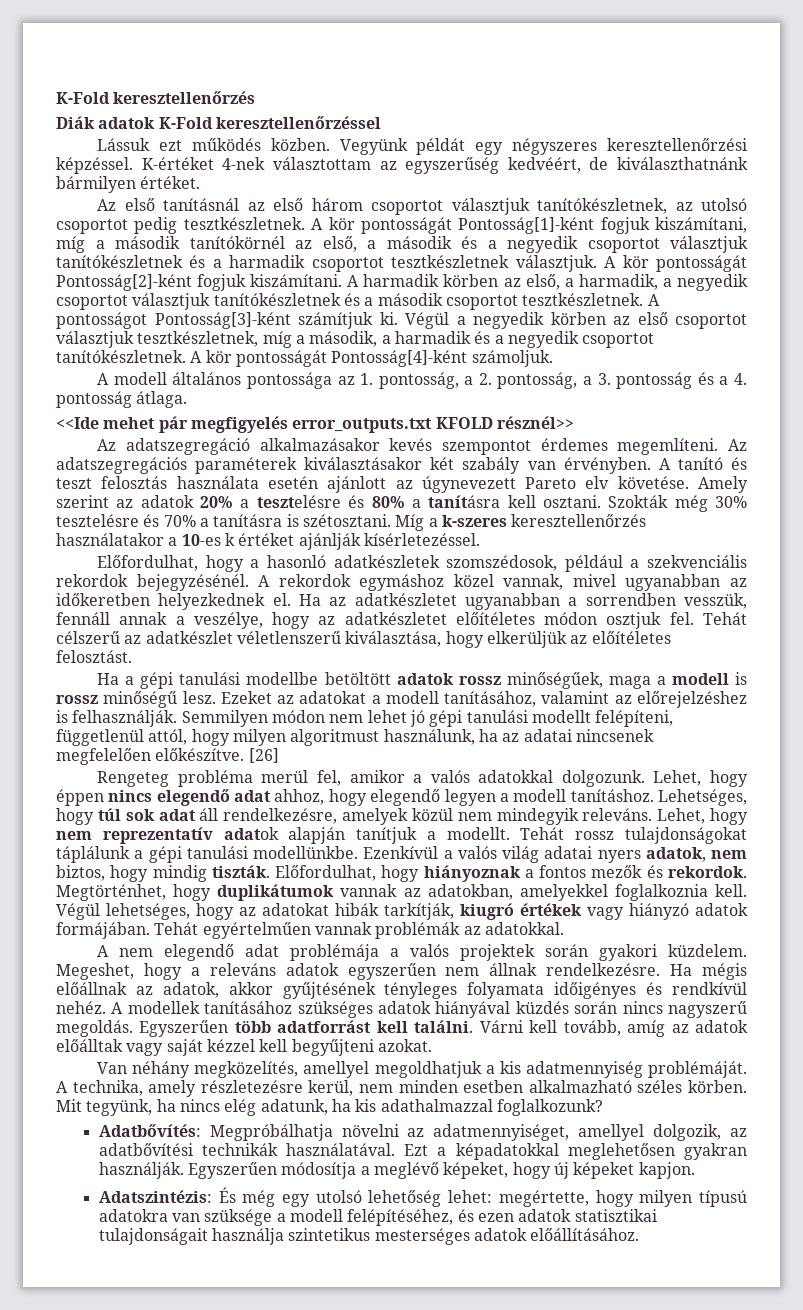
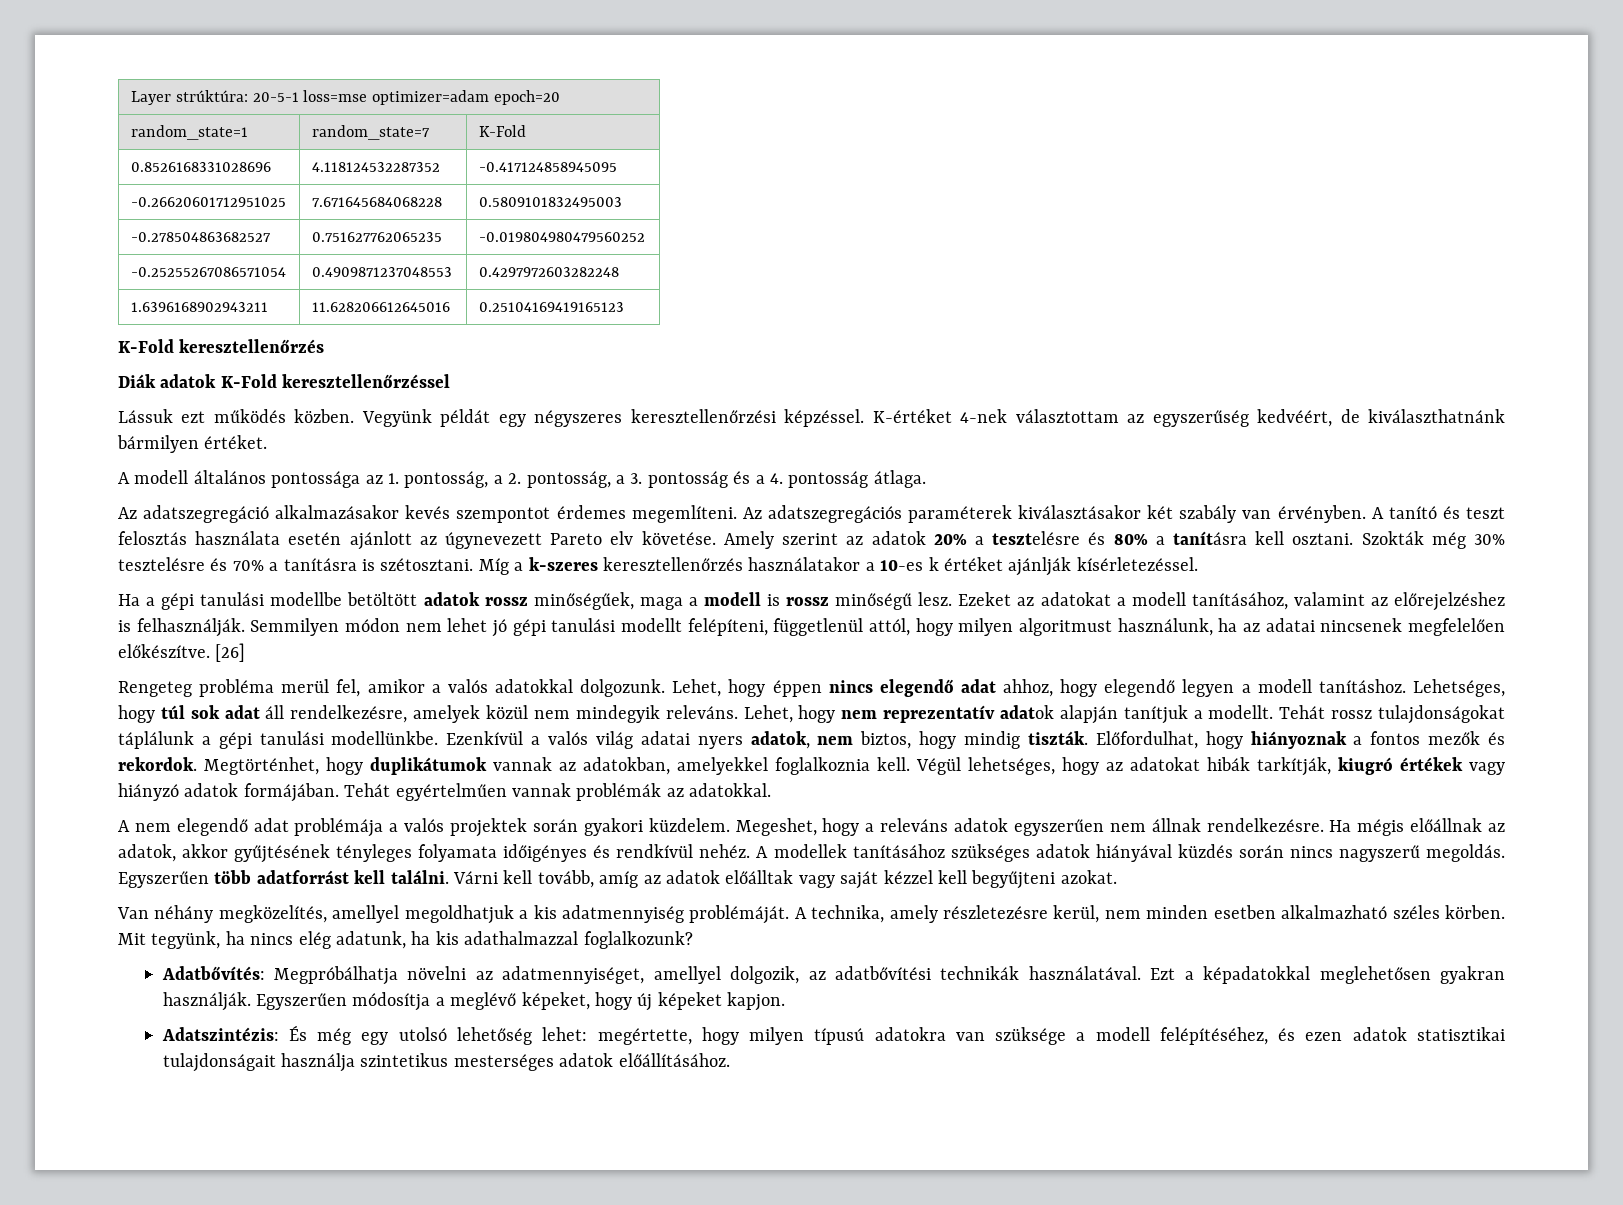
+ Layer strúktúra: 20-5-1 loss=mse optimizer=adam epoch=20
+ random_state=1 | random_state=7 | K-Fold
+ 0.8526168331028696 | 4.118124532287352 | -0.417124858945095
+ -0.26620601712951025 | 7.671645684068228 | 0.5809101832495003
+ -0.278504863682527 | 0.751627762065235 | -0.019804980479560252
+ -0.25255267086571054 | 0.4909871237048553 | 0.4297972603282248
+ 1.6396168902943211 | 11.628206612645016 | 0.25104169419165123
- Az első tanításnál az első három csoportot választjuk tanítókészletnek, az utolsó csoportot pedig tesztkészletnek. A kör pontosságát Pontosság[1]-ként fogjuk kiszámítani, míg a második tanítókörnél az első, a második és a negyedik csoportot választjuk tanítókészletnek és a harmadik csoportot tesztkészletnek választjuk. A kör pontosságát Pontosság[2]-ként fogjuk kiszámítani. A harmadik körben az első, a harmadik, a negyedik csoportot választjuk tanítókészletnek és a második csoportot tesztkészletnek. A pontosságot Pontosság[3]-ként számítjuk ki. Végül a negyedik körben az első csoportot választjuk tesztkészletnek, míg a második, a harmadik és a negyedik csoportot tanítókészletnek. A kör pontosságát Pontosság[4]-ként számoljuk.
- <<Ide mehet pár megfigyelés error_outputs.txt KFOLD résznél>>
- Előfordulhat, hogy a hasonló adatkészletek szomszédosok, például a szekvenciális rekordok bejegyzésénél. A rekordok egymáshoz közel vannak, mivel ugyanabban az időkeretben helyezkednek el. Ha az adatkészletet ugyanabban a sorrendben vesszük, fennáll annak a veszélye, hogy az adatkészletet előítéletes módon osztjuk fel. Tehát célszerű az adatkészlet véletlenszerű kiválasztása, hogy elkerüljük az előítéletes felosztást.

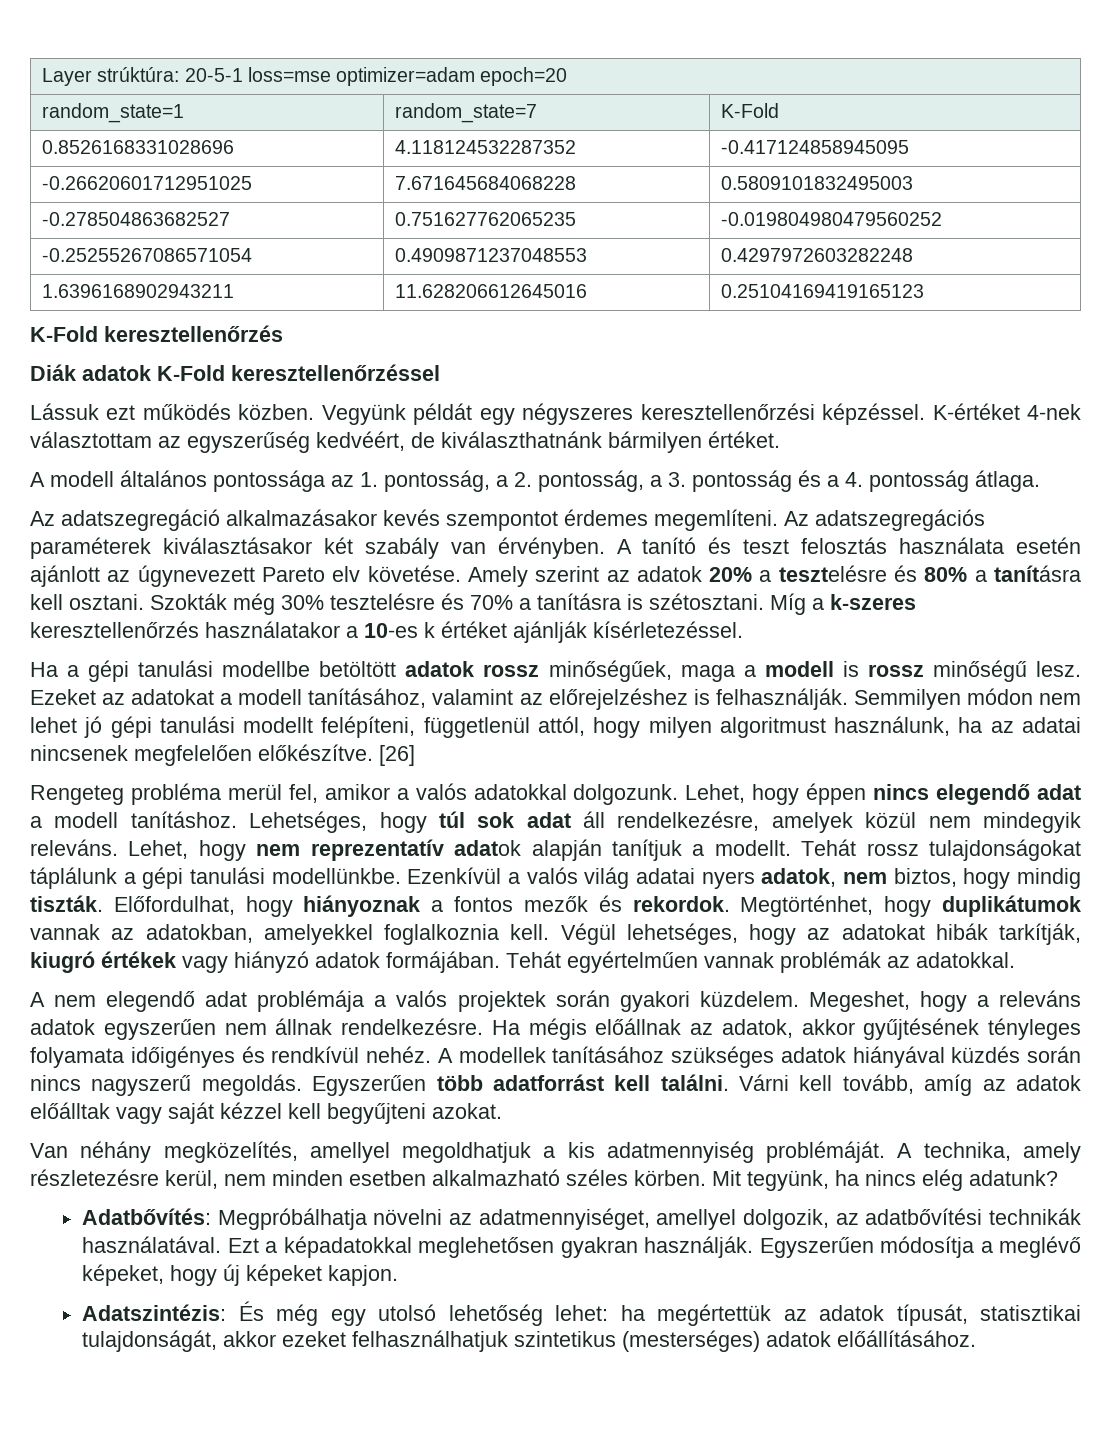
- Lehet, hogy éppen nincs elegendő adat ahhoz, hogy elegendő legyen a modell tanításhoz.
+ Lehet, hogy éppen nincs elegendő adat a modell tanításhoz.
- Mit tegyünk, ha nincs elég adatunk, ha kis adathalmazzal foglalkozunk?
+ Mit tegyünk, ha nincs elég adatunk?
- Adatszintézis: És még egy utolsó lehetőség lehet: megértette, hogy milyen típusú adatokra van szüksége a modell felépítéséhez, és ezen adatok statisztikai tulajdonságait használja szintetikus mesterséges adatok előállításához.
+ Adatszintézis: És még egy utolsó lehetőség lehet: ha megértettük az adatok típusát, statisztikai tulajdonságát, akkor ezeket felhasználhatjuk szintetikus (mesterséges) adatok előállításához.

